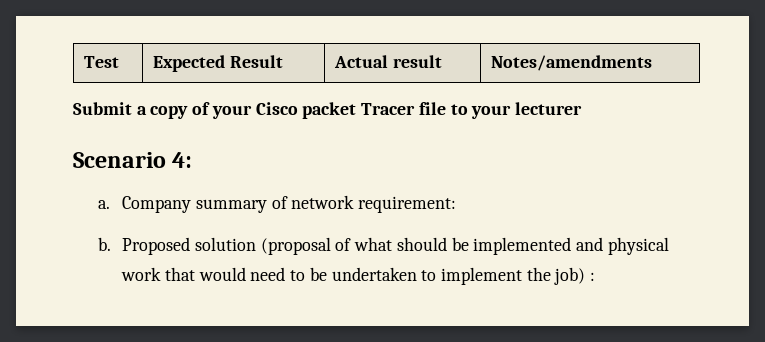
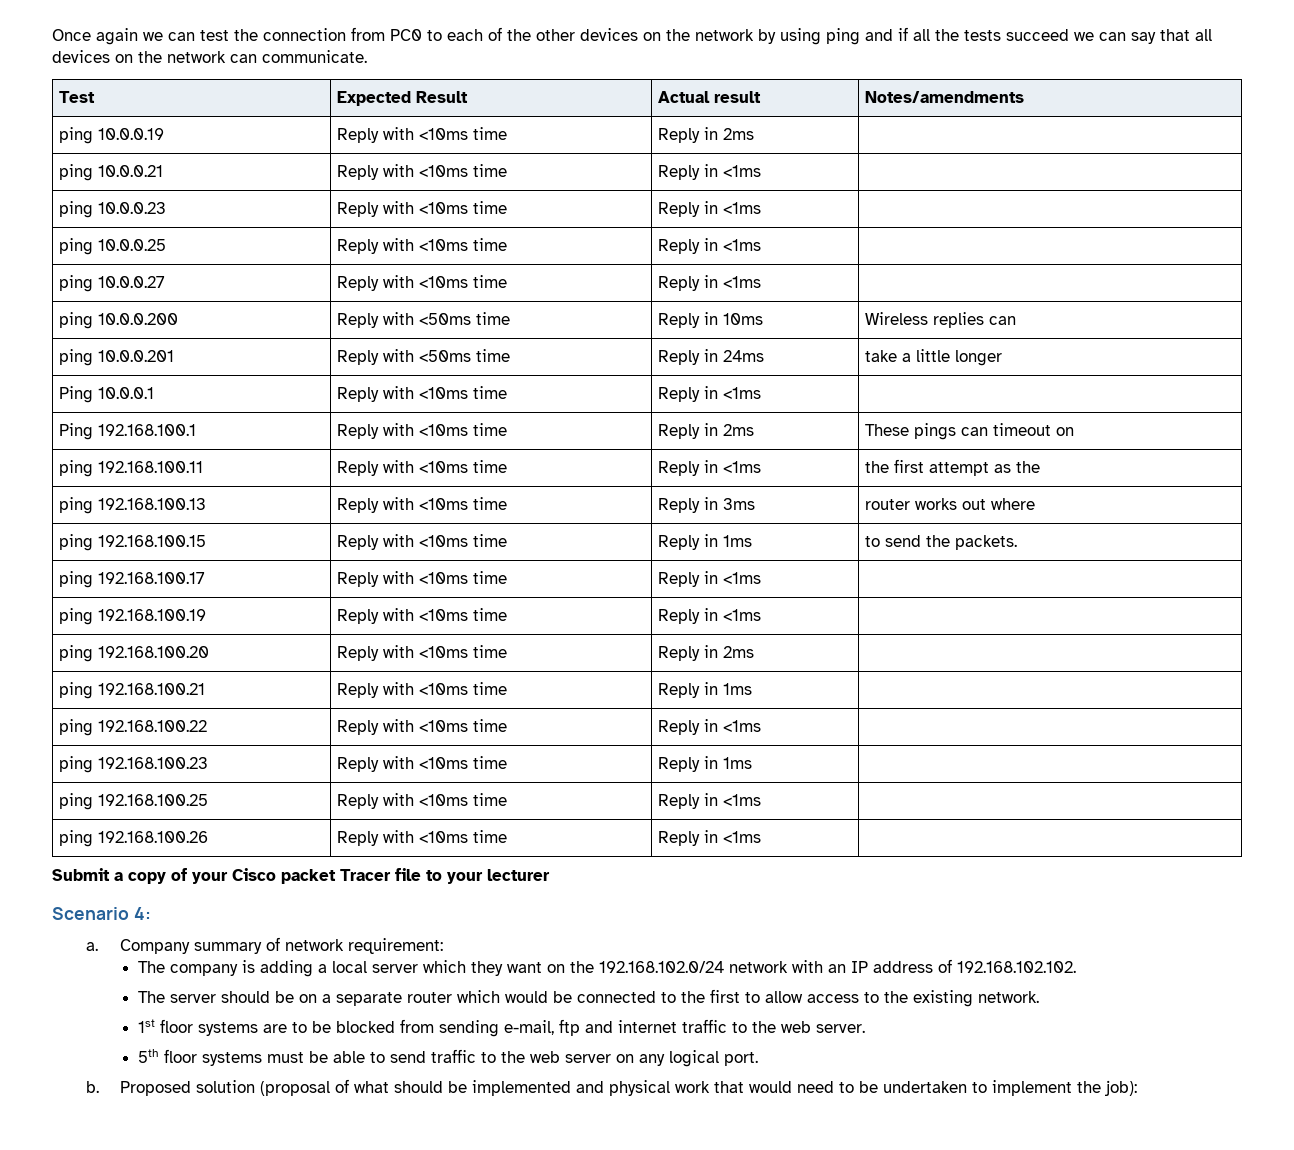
+ Once again we can test the connection from PC0 to each of the other devices on the network by using ping and if all the tests succeed we can say that all devices on the network can communicate.
+ ping 10.0.0.19 | Reply with <10ms time | Reply in 2ms |
+ ping 10.0.0.21 | Reply with <10ms time | Reply in <1ms |
+ ping 10.0.0.23 | Reply with <10ms time | Reply in <1ms |
+ ping 10.0.0.25 | Reply with <10ms time | Reply in <1ms |
+ ping 10.0.0.27 | Reply with <10ms time | Reply in <1ms |
+ ping 10.0.0.200 | Reply with <50ms time | Reply in 10ms | Wireless replies can
+ ping 10.0.0.201 | Reply with <50ms time | Reply in 24ms | take a little longer
+ Ping 10.0.0.1 | Reply with <10ms time | Reply in <1ms |
+ Ping 192.168.100.1 | Reply with <10ms time | Reply in 2ms | These pings can timeout on
+ ping 192.168.100.11 | Reply with <10ms time | Reply in <1ms | the first attempt as the
+ ping 192.168.100.13 | Reply with <10ms time | Reply in 3ms | router works out where
+ ping 192.168.100.15 | Reply with <10ms time | Reply in 1ms | to send the packets.
+ ping 192.168.100.17 | Reply with <10ms time | Reply in <1ms |
+ ping 192.168.100.19 | Reply with <10ms time | Reply in <1ms |
+ ping 192.168.100.20 | Reply with <10ms time | Reply in 2ms |
+ ping 192.168.100.21 | Reply with <10ms time | Reply in 1ms |
+ ping 192.168.100.22 | Reply with <10ms time | Reply in <1ms |
+ ping 192.168.100.23 | Reply with <10ms time | Reply in 1ms |
+ ping 192.168.100.25 | Reply with <10ms time | Reply in <1ms |
+ ping 192.168.100.26 | Reply with <10ms time | Reply in <1ms |
+ The company is adding a local server which they want on the 192.168.102.0/24 network with an IP address of 192.168.102.102.
+ The server should be on a separate router which would be connected to the first to allow access to the existing network.
+ 1st floor systems are to be blocked from sending e-mail, ftp and internet traffic to the web server.
+ 5th floor systems must be able to send traffic to the web server on any logical port.
- Proposed solution (proposal of what should be implemented and physical work that would need to be undertaken to implement the job) :
+ Proposed solution (proposal of what should be implemented and physical work that would need to be undertaken to implement the job):

